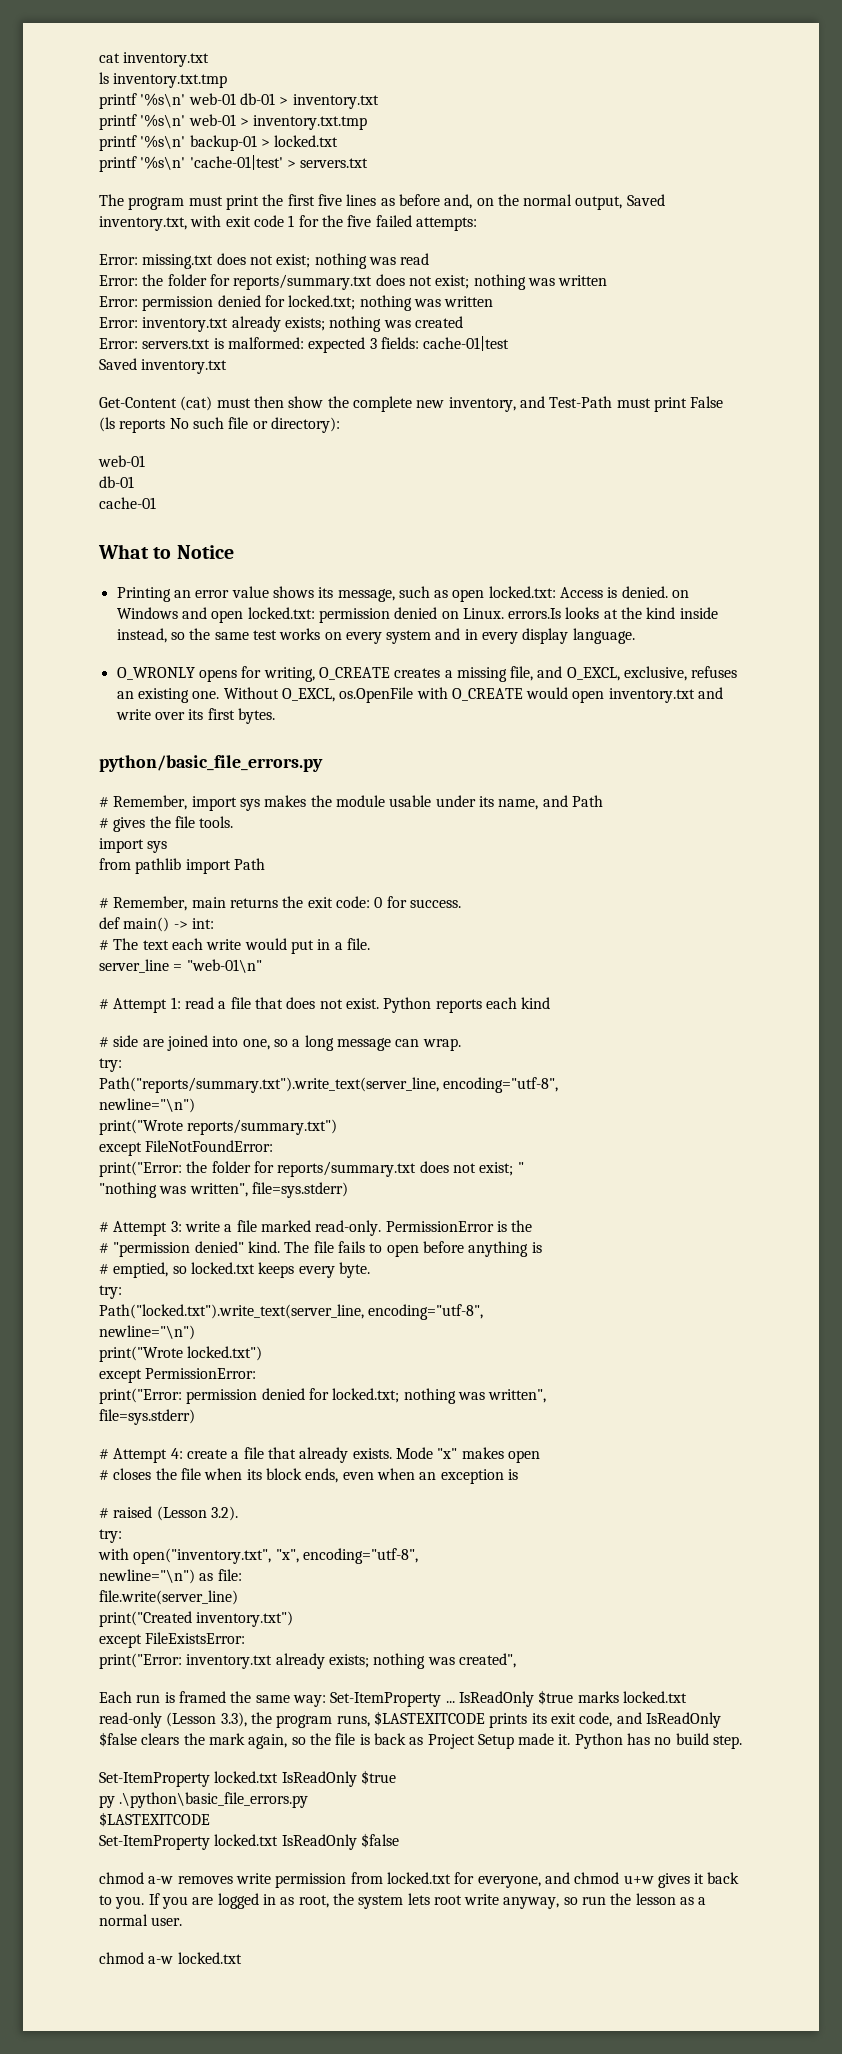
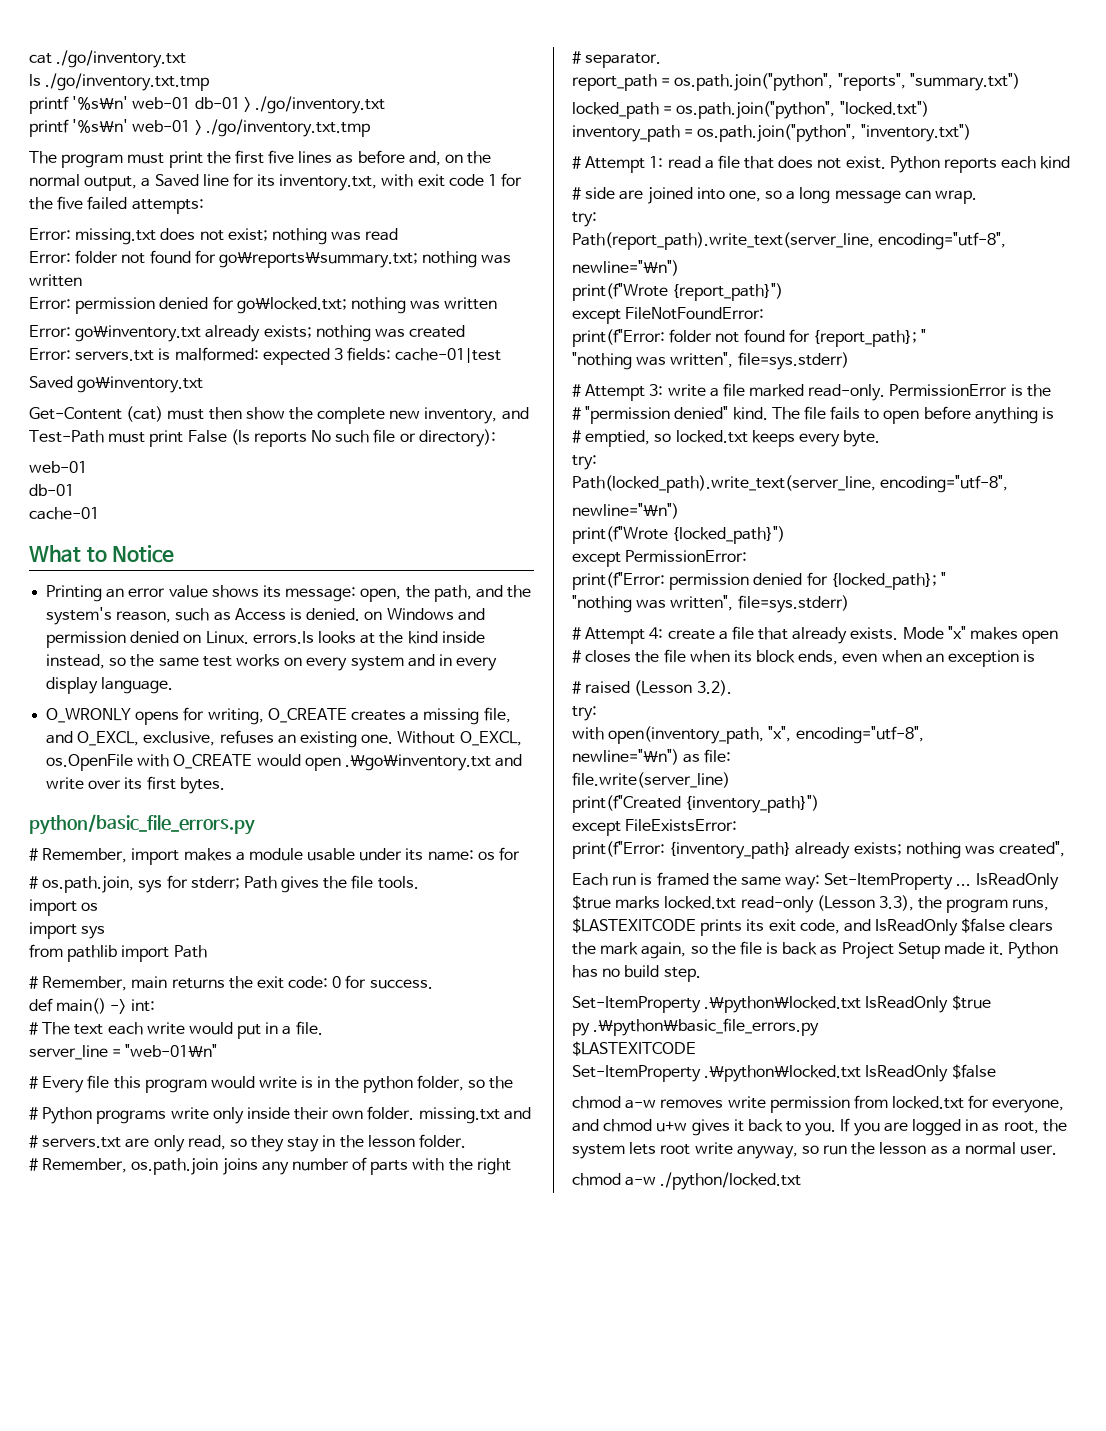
- cat inventory.txt
+ cat ./go/inventory.txt
- ls inventory.txt.tmp
+ ls ./go/inventory.txt.tmp
- printf '%s\n' web-01 db-01 > inventory.txt
+ printf '%s\n' web-01 db-01 > ./go/inventory.txt
- printf '%s\n' web-01 > inventory.txt.tmp
- printf '%s\n' backup-01 > locked.txt
- printf '%s\n' 'cache-01|test' > servers.txt
+ printf '%s\n' web-01 > ./go/inventory.txt.tmp
- The program must print the first five lines as before and, on the normal output, Saved inventory.txt, with exit code 1 for the five failed attempts:
+ The program must print the first five lines as before and, on the normal output, a Saved line for its inventory.txt, with exit code 1 for the five failed attempts:
- Error: the folder for reports/summary.txt does not exist; nothing was written
+ Error: folder not found for go\reports\summary.txt; nothing was written
- Error: permission denied for locked.txt; nothing was written
- Error: inventory.txt already exists; nothing was created
+ Error: permission denied for go\locked.txt; nothing was written
+ Error: go\inventory.txt already exists; nothing was created
- Saved inventory.txt
+ Saved go\inventory.txt
- Printing an error value shows its message, such as open locked.txt: Access is denied. on Windows and open locked.txt: permission denied on Linux. errors.Is looks at the kind inside instead, so the same test works on every system and in every display language.
+ Printing an error value shows its message: open, the path, and the system's reason, such as Access is denied. on Windows and permission denied on Linux. errors.Is looks at the kind inside instead, so the same test works on every system and in every display language.
- Without O_EXCL, os.OpenFile with O_CREATE would open inventory.txt and write over its first bytes.
+ Without O_EXCL, os.OpenFile with O_CREATE would open .\go\inventory.txt and write over its first bytes.
- # Remember, import sys makes the module usable under its name, and Path
- # gives the file tools.
+ # Remember, import makes a module usable under its name: os for
+ # os.path.join, sys for stderr; Path gives the file tools.
+ import os
+ # Every file this program would write is in the python folder, so the
+ # Python programs write only inside their own folder. missing.txt and
+ # servers.txt are only read, so they stay in the lesson folder.
+ # Remember, os.path.join joins any number of parts with the right
+ # separator.
+ report_path = os.path.join("python", "reports", "summary.txt")
+ locked_path = os.path.join("python", "locked.txt")
+ inventory_path = os.path.join("python", "inventory.txt")
- Path("reports/summary.txt").write_text(server_line, encoding="utf-8",
+ Path(report_path).write_text(server_line, encoding="utf-8",
  newline="\n")
- print("Wrote reports/summary.txt")
+ print(f"Wrote {report_path}")
- print("Error: the folder for reports/summary.txt does not exist; "
+ print(f"Error: folder not found for {report_path}; "
- Path("locked.txt").write_text(server_line, encoding="utf-8",
+ Path(locked_path).write_text(server_line, encoding="utf-8",
  newline="\n")
- print("Wrote locked.txt")
+ print(f"Wrote {locked_path}")
- print("Error: permission denied for locked.txt; nothing was written",
- file=sys.stderr)
+ print(f"Error: permission denied for {locked_path}; "
+ "nothing was written", file=sys.stderr)
- with open("inventory.txt", "x", encoding="utf-8",
+ with open(inventory_path, "x", encoding="utf-8",
- print("Created inventory.txt")
+ print(f"Created {inventory_path}")
- print("Error: inventory.txt already exists; nothing was created",
+ print(f"Error: {inventory_path} already exists; nothing was created",
- Set-ItemProperty locked.txt IsReadOnly $true
+ Set-ItemProperty .\python\locked.txt IsReadOnly $true
- Set-ItemProperty locked.txt IsReadOnly $false
+ Set-ItemProperty .\python\locked.txt IsReadOnly $false
- chmod a-w locked.txt
+ chmod a-w ./python/locked.txt

